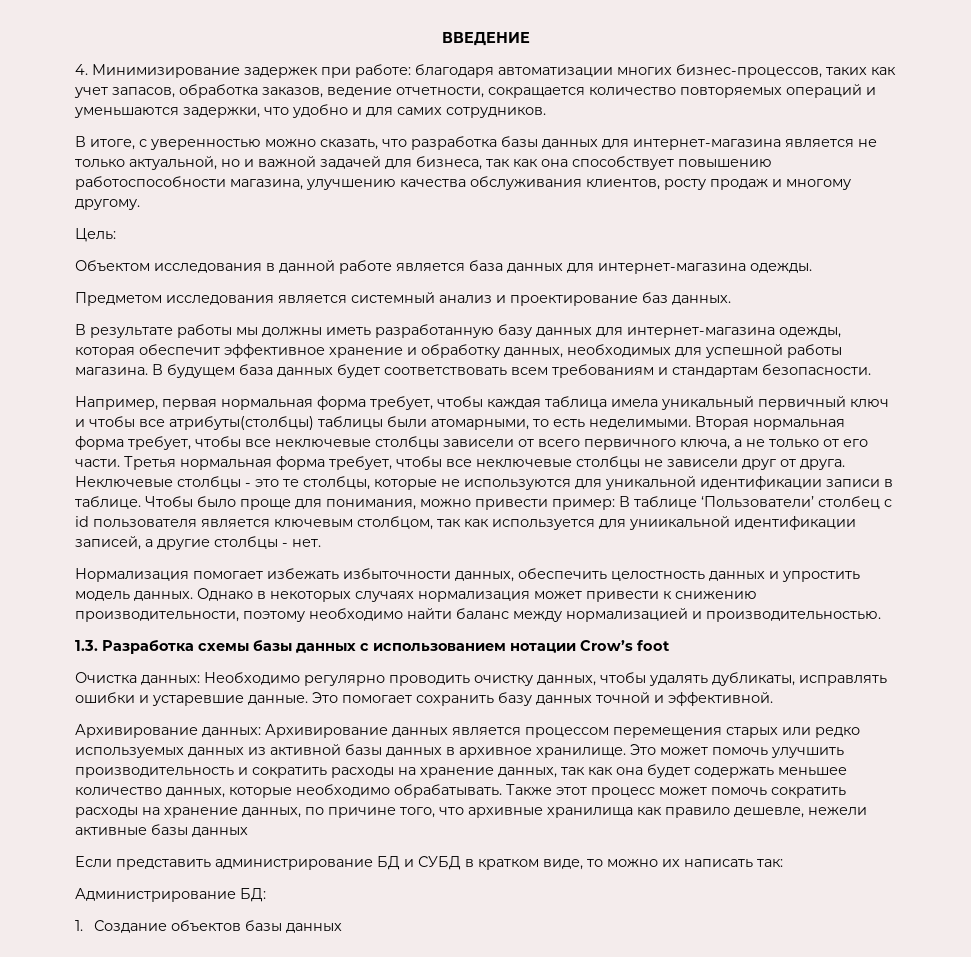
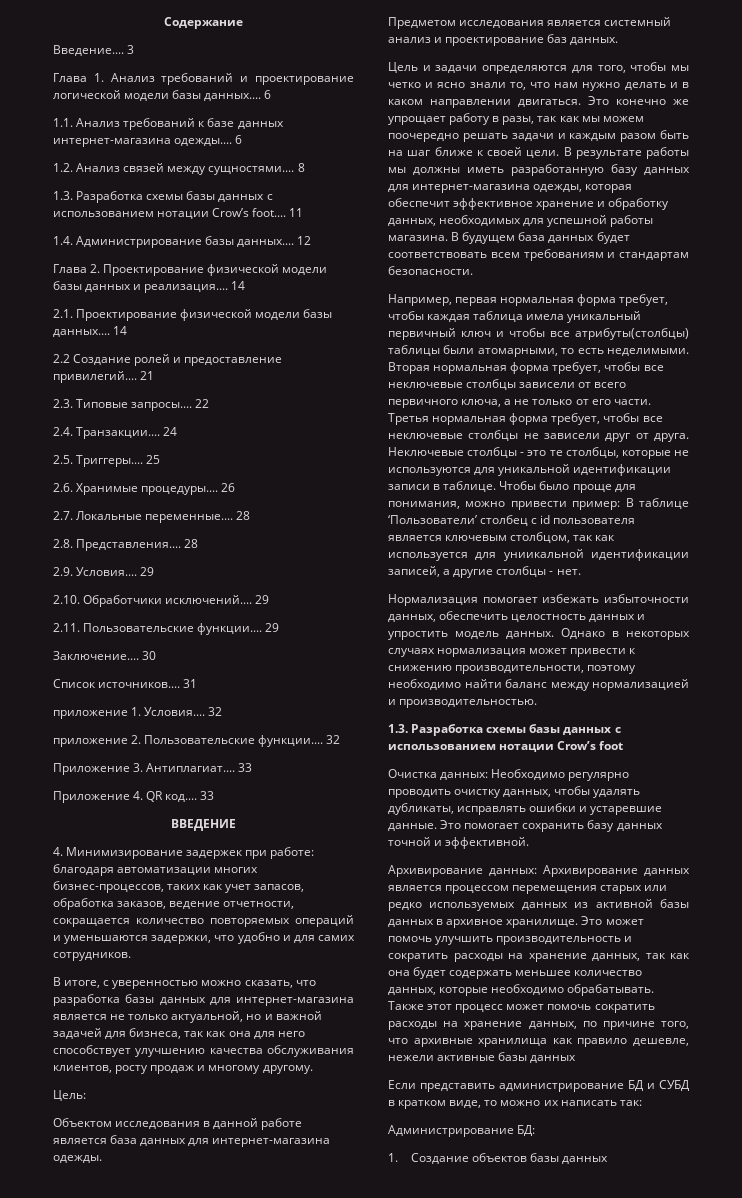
+ Содержание
+ Введение.... 3
+ Глава 1. Анализ требований и проектирование логической модели базы данных.... 6
+ 1.1. Анализ требований к базе данных интернет-магазина одежды.... 6
+ 1.2. Анализ связей между сущностями.... 8
+ 1.3. Разработка схемы базы данных с использованием нотации Crow’s foot.... 11
+ 1.4. Администрирование базы данных.... 12
+ Глава 2. Проектирование физической модели базы данных и реализация.... 14
+ 2.1. Проектирование физической модели базы данных.... 14
+ 2.2 Создание ролей и предоставление привилегий.... 21
+ 2.3. Типовые запросы.... 22
+ 2.4. Транзакции.... 24
+ 2.5. Триггеры.... 25
+ 2.6. Хранимые процедуры.... 26
+ 2.7. Локальные переменные.... 28
+ 2.8. Представления.... 28
+ 2.9. Условия.... 29
+ 2.10. Обработчики исключений.... 29
+ 2.11. Пользовательские функции.... 29
+ Заключение.... 30
+ Cписок источников.... 31
+ приложение 1. Условия.... 32
+ приложение 2. Пользовательские функции.... 32
+ Приложение 3. Антиплагиат.... 33
+ Приложение 4. QR код.... 33
- В итоге, с уверенностью можно сказать, что разработка базы данных для интернет-магазина является не только актуальной, но и важной задачей для бизнеса, так как она способствует повышению работоспособности магазина, улучшению качества обслуживания клиентов, росту продаж и многому другому.
+ В итоге, с уверенностью можно сказать, что разработка базы данных для интернет-магазина является не только актуальной, но и важной задачей для бизнеса, так как она для него способствует улучшению качества обслуживания клиентов, росту продаж и многому другому.
+ Цель и задачи определяются для того, чтобы мы четко и ясно знали то, что нам нужно делать и в каком направлении двигаться. Это конечно же упрощает работу в разы, так как мы можем поочередно решать задачи и каждым разом быть на шаг ближе к своей цели.

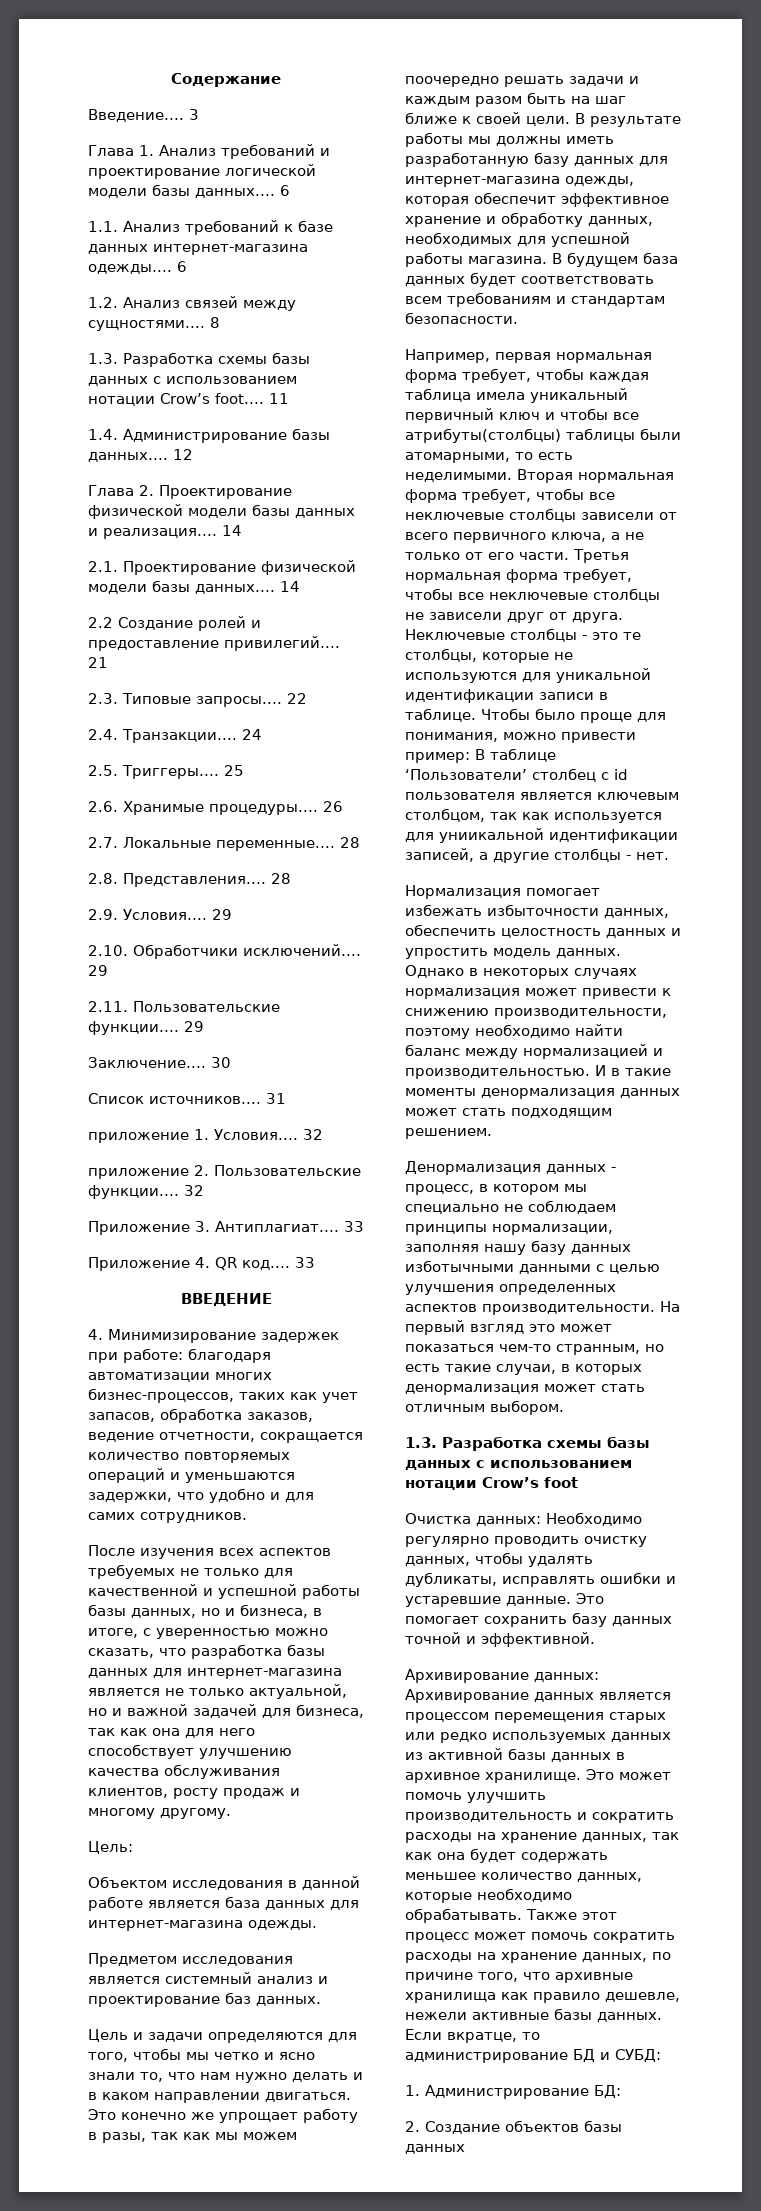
- В итоге, с уверенностью можно сказать, что разработка базы данных для интернет-магазина является не только актуальной, но и важной задачей для бизнеса, так как она для него способствует улучшению качества обслуживания клиентов, росту продаж и многому другому.
+ После изучения всех аспектов требуемых не только для качественной и успешной работы базы данных, но и бизнеса, в итоге, с уверенностью можно сказать, что разработка базы данных для интернет-магазина является не только актуальной, но и важной задачей для бизнеса, так как она для него способствует улучшению качества обслуживания клиентов, росту продаж и многому другому.
+ И в такие моменты денормализация данных может стать подходящим решением.
+ Денормализация данных - процесс, в котором мы специально не соблюдаем принципы нормализации, заполняя нашу базу данных изботычными данными с целью улучшения определенных аспектов производительности. На первый взгляд это может показаться чем-то странным, но есть такие случаи, в которых денормализация может стать отличным выбором.
- Также этот процесс может помочь сократить расходы на хранение данных, по причине того, что архивные хранилища как правило дешевле, нежели активные базы данных
- Если представить администрирование БД и СУБД в кратком виде, то можно их написать так:
- Администрирование БД:
+ Также этот процесс может помочь сократить расходы на хранение данных, по причине того, что архивные хранилища как правило дешевле, нежели активные базы данных. Если вкратце, то администрирование БД и СУБД:
+ 1. Администрирование БД:
- 1. Создание объектов базы данных
+ 2. Создание объектов базы данных

